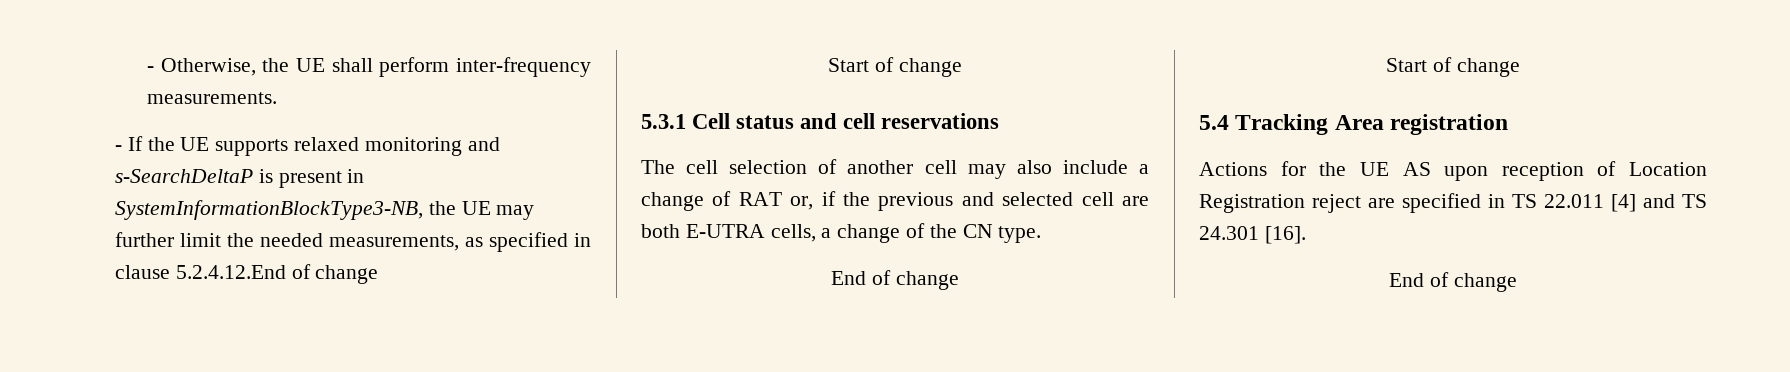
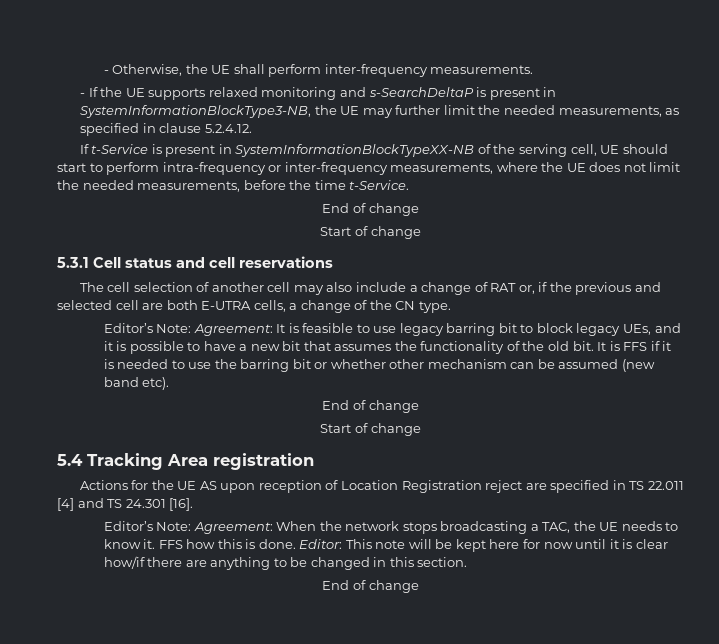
- - If the UE supports relaxed monitoring and s-SearchDeltaP is present in SystemInformationBlockType3-NB, the UE may further limit the needed measurements, as specified in clause 5.2.4.12.End of change
+ - If the UE supports relaxed monitoring and s-SearchDeltaP is present in SystemInformationBlockType3-NB, the UE may further limit the needed measurements, as specified in clause 5.2.4.12.
+ If t-Service is present in SystemInformationBlockTypeXX-NB of the serving cell, UE should start to perform intra-frequency or inter-frequency measurements, where the UE does not limit the needed measurements, before the time t-Service.
+ End of change
+ Editor’s Note: Agreement: It is feasible to use legacy barring bit to block legacy UEs, and it is possible to have a new bit that assumes the functionality of the old bit. It is FFS if it is needed to use the barring bit or whether other mechanism can be assumed (new band etc).
+ Editor’s Note: Agreement: When the network stops broadcasting a TAC, the UE needs to know it. FFS how this is done. Editor: This note will be kept here for now until it is clear how/if there are anything to be changed in this section.

